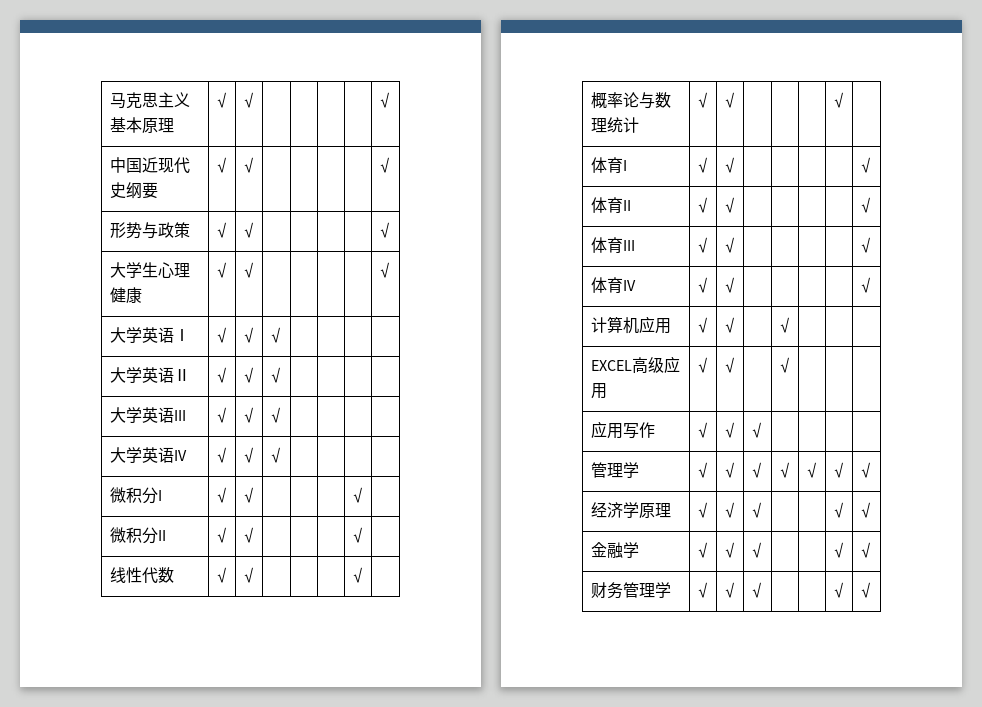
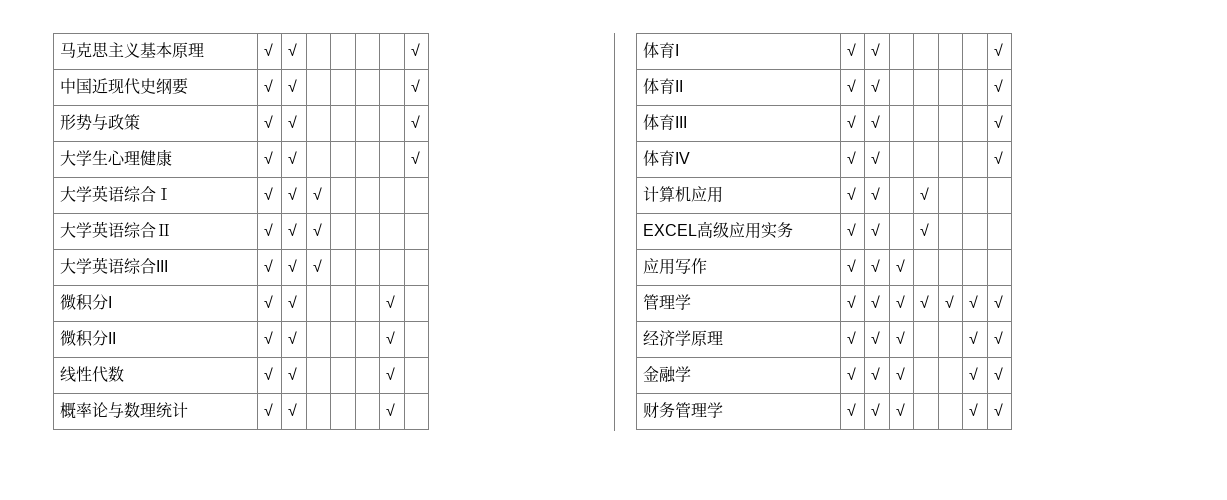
- 大学英语Ⅰ | √ | √ | √ | | | |
+ 大学英语综合Ⅰ | √ | √ | √ | | | |
- 大学英语Ⅱ | √ | √ | √ | | | |
+ 大学英语综合Ⅱ | √ | √ | √ | | | |
- 大学英语III | √ | √ | √ | | | |
+ 大学英语综合III | √ | √ | √ | | | |
- 大学英语IV | √ | √ | √ | | | |
- EXCEL高级应用 | √ | √ | | √ | | |
+ EXCEL高级应用实务 | √ | √ | | √ | | |

